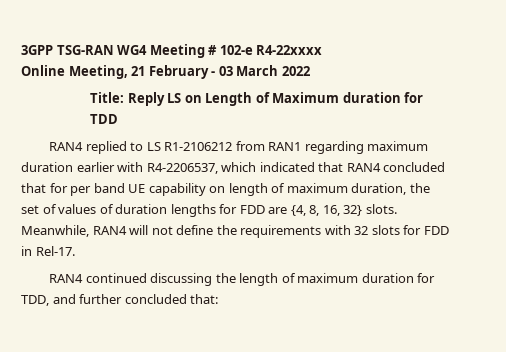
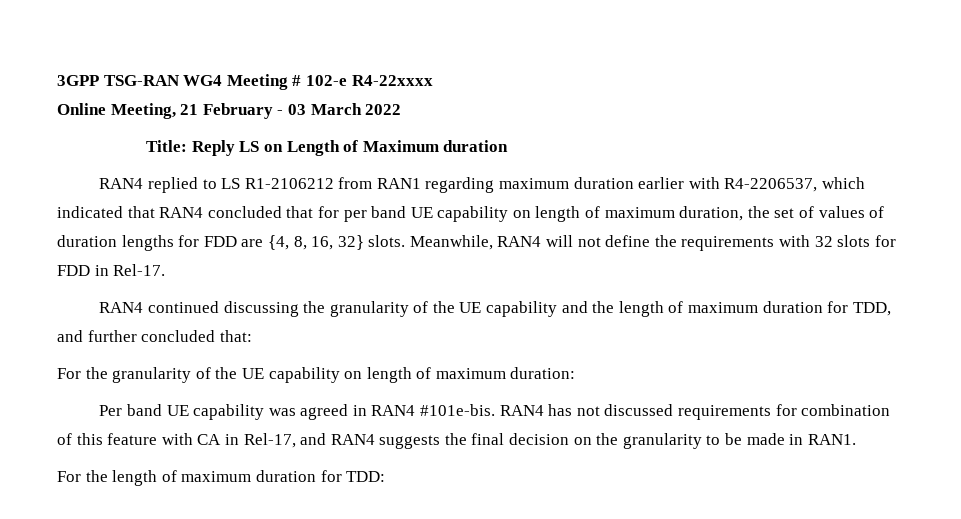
- Title: Reply LS on Length of Maximum duration for TDD
+ Title: Reply LS on Length of Maximum duration
- RAN4 continued discussing the length of maximum duration for TDD, and further concluded that:
+ RAN4 continued discussing the granularity of the UE capability and the length of maximum duration for TDD, and further concluded that:
+ For the granularity of the UE capability on length of maximum duration:
+ Per band UE capability was agreed in RAN4 #101e-bis. RAN4 has not discussed requirements for combination of this feature with CA in Rel-17, and RAN4 suggests the final decision on the granularity to be made in RAN1.
+ For the length of maximum duration for TDD:

